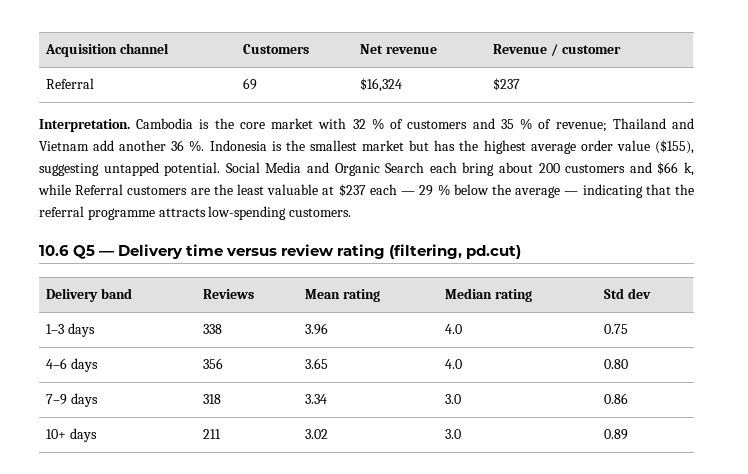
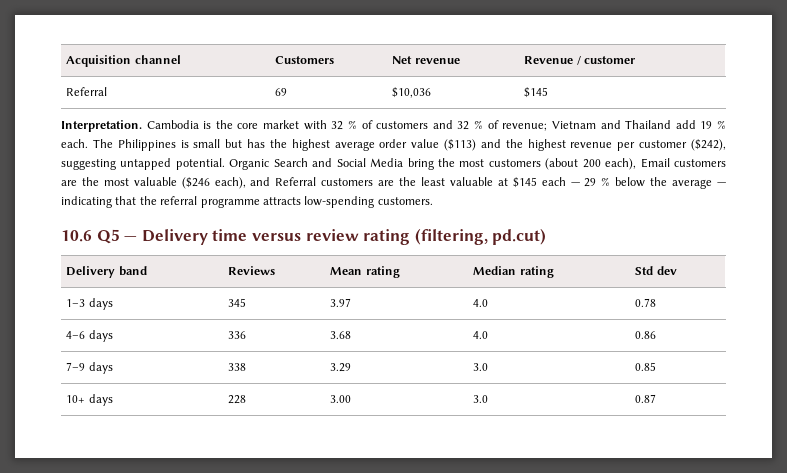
- Referral | 69 | $16,324 | $237
+ Referral | 69 | $10,036 | $145
- Cambodia is the core market with 32 % of customers and 35 % of revenue; Thailand and Vietnam add another 36 %. Indonesia is the smallest market but has the highest average order value ($155), suggesting untapped potential. Social Media and Organic Search each bring about 200 customers and $66 k, while Referral customers are the least valuable at $237 each — 29 % below the average — indicating that the referral programme attracts low-spending customers.
+ Cambodia is the core market with 32 % of customers and 32 % of revenue; Vietnam and Thailand add 19 % each. The Philippines is small but has the highest average order value ($113) and the highest revenue per customer ($242), suggesting untapped potential. Organic Search and Social Media bring the most customers (about 200 each), Email customers are the most valuable ($246 each), and Referral customers are the least valuable at $145 each — 29 % below the average — indicating that the referral programme attracts low-spending customers.
- 1–3 days | 338 | 3.96 | 4.0 | 0.75
+ 1–3 days | 345 | 3.97 | 4.0 | 0.78
- 4–6 days | 356 | 3.65 | 4.0 | 0.80
+ 4–6 days | 336 | 3.68 | 4.0 | 0.86
- 7–9 days | 318 | 3.34 | 3.0 | 0.86
+ 7–9 days | 338 | 3.29 | 3.0 | 0.85
- 10+ days | 211 | 3.02 | 3.0 | 0.89
+ 10+ days | 228 | 3.00 | 3.0 | 0.87

